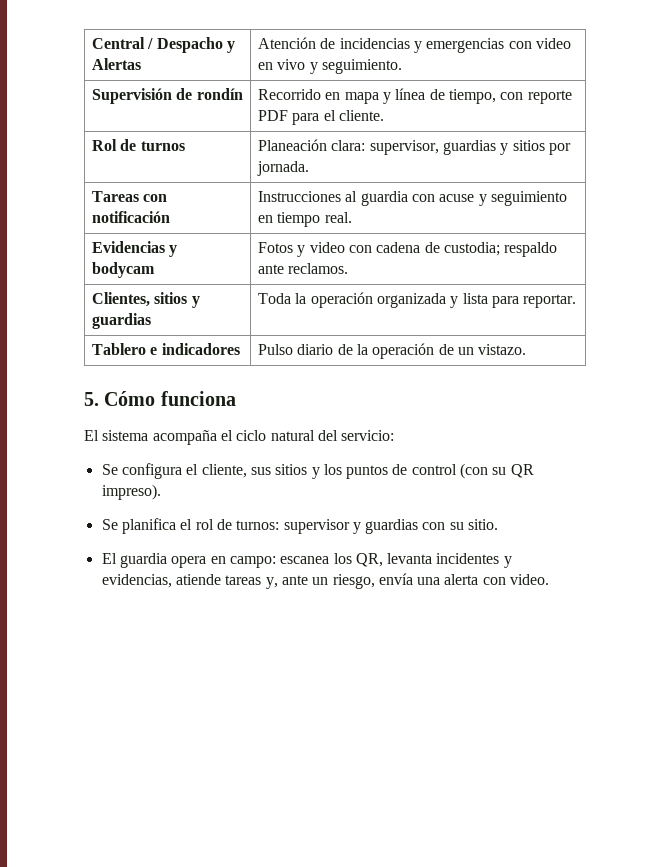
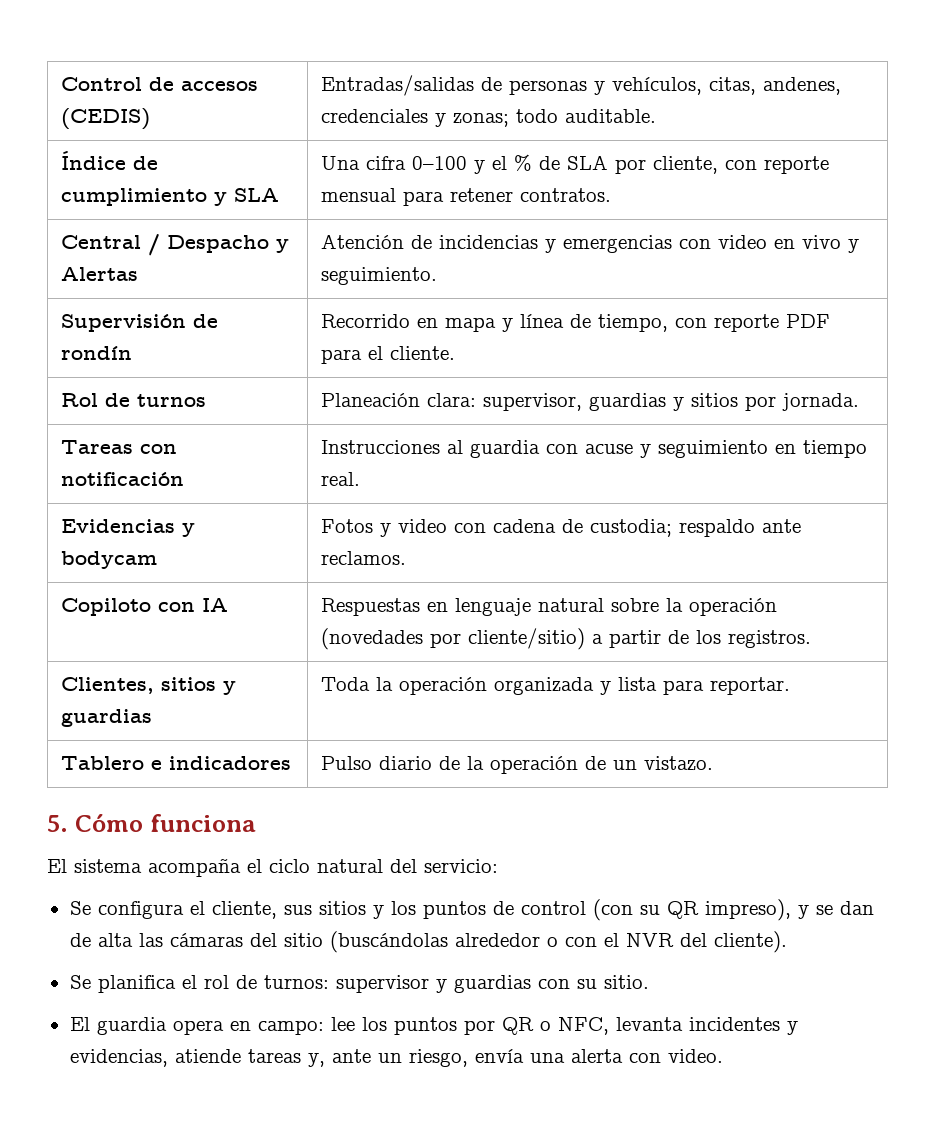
+ Control de accesos (CEDIS) | Entradas/salidas de personas y vehículos, citas, andenes, credenciales y zonas; todo auditable.
+ Índice de cumplimiento y SLA | Una cifra 0–100 y el % de SLA por cliente, con reporte mensual para retener contratos.
+ Copiloto con IA | Respuestas en lenguaje natural sobre la operación (novedades por cliente/sitio) a partir de los registros.
- Se configura el cliente, sus sitios y los puntos de control (con su QR impreso).
+ Se configura el cliente, sus sitios y los puntos de control (con su QR impreso), y se dan de alta las cámaras del sitio (buscándolas alrededor o con el NVR del cliente).
- El guardia opera en campo: escanea los QR, levanta incidentes y evidencias, atiende tareas y, ante un riesgo, envía una alerta con video.
+ El guardia opera en campo: lee los puntos por QR o NFC, levanta incidentes y evidencias, atiende tareas y, ante un riesgo, envía una alerta con video.

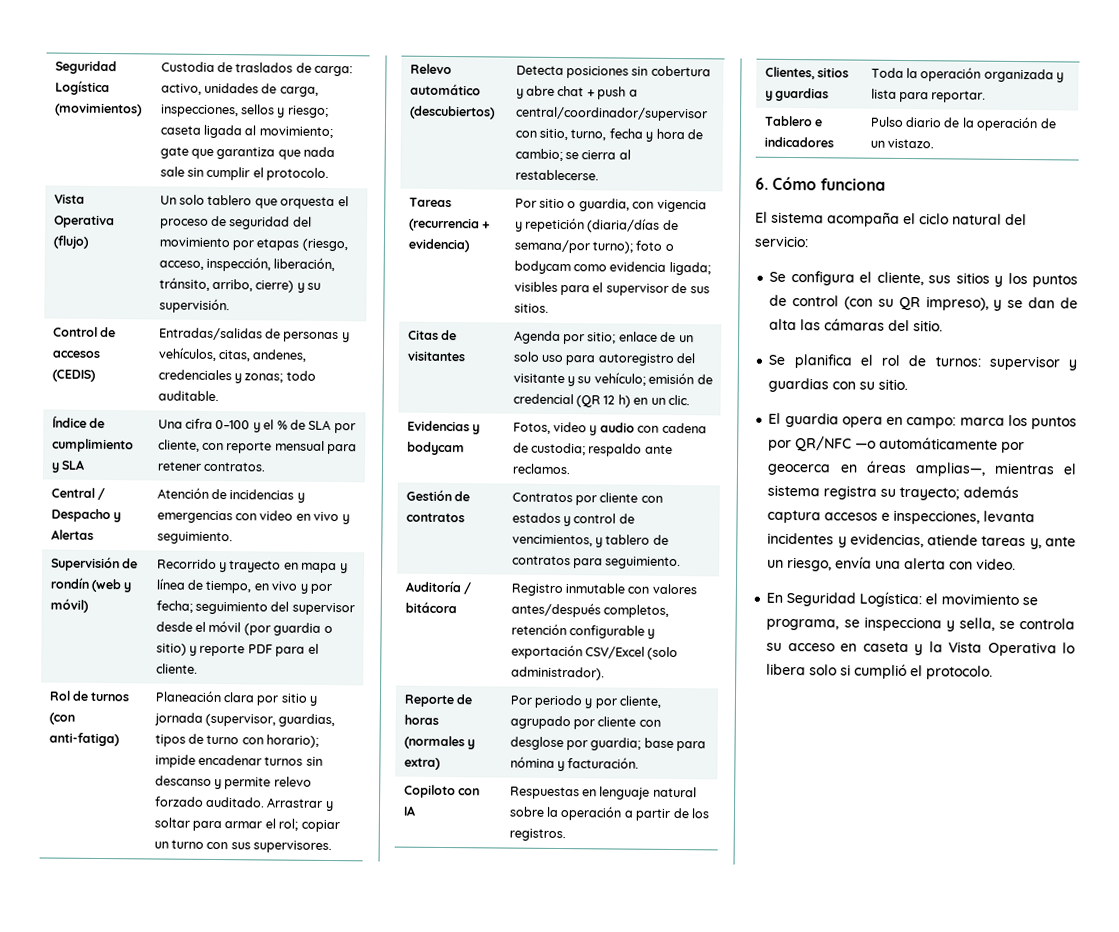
+ Seguridad Logística (movimientos) | Custodia de traslados de carga: activo, unidades de carga, inspecciones, sellos y riesgo; caseta ligada al movimiento; gate que garantiza que nada sale sin cumplir el protocolo.
+ Vista Operativa (flujo) | Un solo tablero que orquesta el proceso de seguridad del movimiento por etapas (riesgo, acceso, inspección, liberación, tránsito, arribo, cierre) y su supervisión.
- Supervisión de rondín | Recorrido en mapa y línea de tiempo, con reporte PDF para el cliente.
+ Supervisión de rondín (web y móvil) | Recorrido y trayecto en mapa y línea de tiempo, en vivo y por fecha; seguimiento del supervisor desde el móvil (por guardia o sitio) y reporte PDF para el cliente.
- Rol de turnos
+ Rol de turnos (con anti-fatiga)
- Planeación clara: supervisor, guardias y sitios por jornada.
- Tareas con notificación | Instrucciones al guardia con acuse y seguimiento en tiempo real.
+ Planeación clara por sitio y jornada (supervisor, guardias, tipos de turno con horario); impide encadenar turnos sin descanso y permite relevo forzado auditado. Arrastrar y soltar para armar el rol; copiar un turno con sus supervisores.
+ Relevo automático (descubiertos) | Detecta posiciones sin cobertura y abre chat + push a central/coordinador/supervisor con sitio, turno, fecha y hora de cambio; se cierra al restablecerse.
+ Tareas (recurrencia + evidencia) | Por sitio o guardia, con vigencia y repetición (diaria/días de semana/por turno); foto o bodycam como evidencia ligada; visibles para el supervisor de sus sitios.
+ Citas de visitantes | Agenda por sitio; enlace de un solo uso para autoregistro del visitante y su vehículo; emisión de credencial (QR 12 h) en un clic.
- Evidencias y bodycam | Fotos y video con cadena de custodia; respaldo ante reclamos.
+ Evidencias y bodycam | Fotos, video y audio con cadena de custodia; respaldo ante reclamos.
+ Gestión de contratos | Contratos por cliente con estados y control de vencimientos, y tablero de contratos para seguimiento.
+ Auditoría / bitácora | Registro inmutable con valores antes/después completos, retención configurable y exportación CSV/Excel (solo administrador).
+ Reporte de horas (normales y extra) | Por periodo y por cliente, agrupado por cliente con desglose por guardia; base para nómina y facturación.
- Copiloto con IA | Respuestas en lenguaje natural sobre la operación (novedades por cliente/sitio) a partir de los registros.
+ Copiloto con IA | Respuestas en lenguaje natural sobre la operación a partir de los registros.
- 5. Cómo funciona
+ 6. Cómo funciona
- Se configura el cliente, sus sitios y los puntos de control (con su QR impreso), y se dan de alta las cámaras del sitio (buscándolas alrededor o con el NVR del cliente).
+ Se configura el cliente, sus sitios y los puntos de control (con su QR impreso), y se dan de alta las cámaras del sitio.
- El guardia opera en campo: lee los puntos por QR o NFC, levanta incidentes y evidencias, atiende tareas y, ante un riesgo, envía una alerta con video.
+ El guardia opera en campo: marca los puntos por QR/NFC —o automáticamente por geocerca en áreas amplias—, mientras el sistema registra su trayecto; además captura accesos e inspecciones, levanta incidentes y evidencias, atiende tareas y, ante un riesgo, envía una alerta con video.
+ En Seguridad Logística: el movimiento se programa, se inspecciona y sella, se controla su acceso en caseta y la Vista Operativa lo libera solo si cumplió el protocolo.

